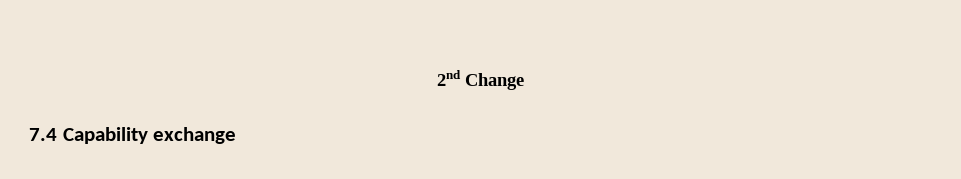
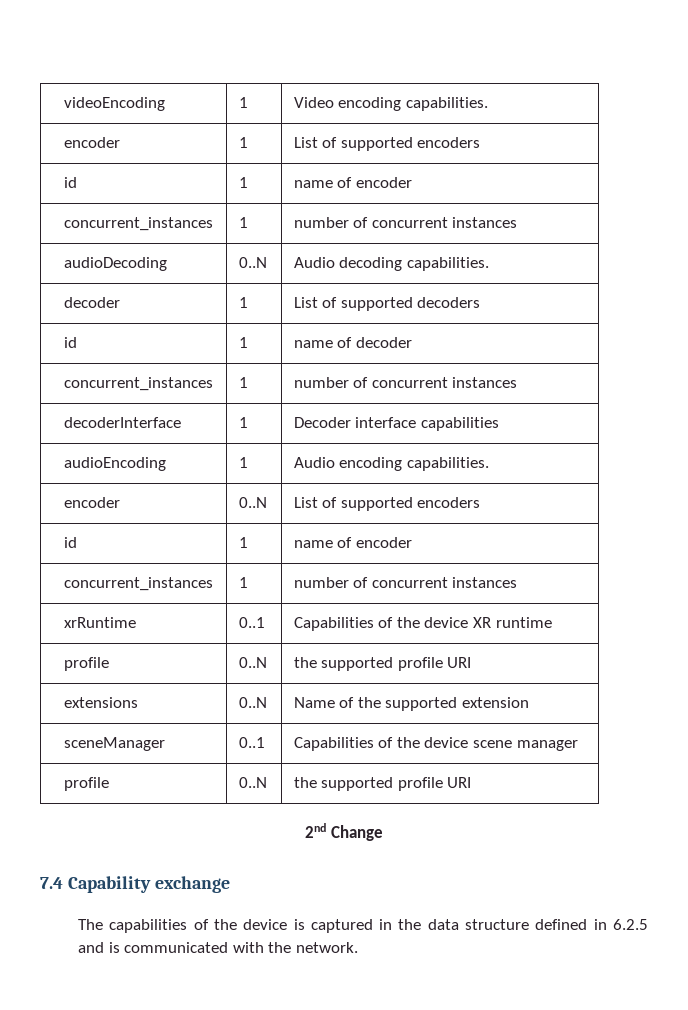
+ videoEncoding | 1 | Video encoding capabilities.
+ encoder | 1 | List of supported encoders
+ id | 1 | name of encoder
+ concurrent_instances | 1 | number of concurrent instances
+ audioDecoding | 0..N | Audio decoding capabilities.
+ decoder | 1 | List of supported decoders
+ id | 1 | name of decoder
+ concurrent_instances | 1 | number of concurrent instances
+ decoderInterface | 1 | Decoder interface capabilities
+ audioEncoding | 1 | Audio encoding capabilities.
+ encoder | 0..N | List of supported encoders
+ id | 1 | name of encoder
+ concurrent_instances | 1 | number of concurrent instances
+ xrRuntime | 0..1 | Capabilities of the device XR runtime
+ profile | 0..N | the supported profile URI
+ extensions | 0..N | Name of the supported extension
+ sceneManager | 0..1 | Capabilities of the device scene manager
+ profile | 0..N | the supported profile URI
+ The capabilities of the device is captured in the data structure defined in 6.2.5 and is communicated with the network.

